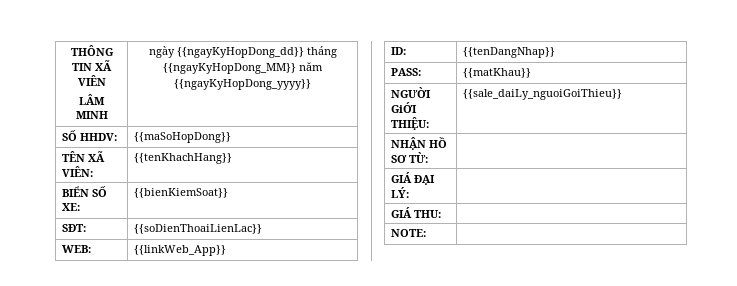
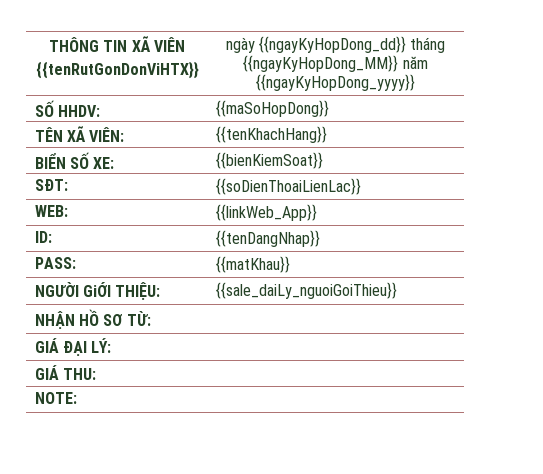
  THÔNG TIN XÃ VIÊN
- LÂM MINH | ngày {{ngayKyHopDong_dd}} tháng {{ngayKyHopDong_MM}} năm {{ngayKyHopDong_yyyy}}
+ {{tenRutGonDonViHTX}} | ngày {{ngayKyHopDong_dd}} tháng {{ngayKyHopDong_MM}} năm {{ngayKyHopDong_yyyy}}

